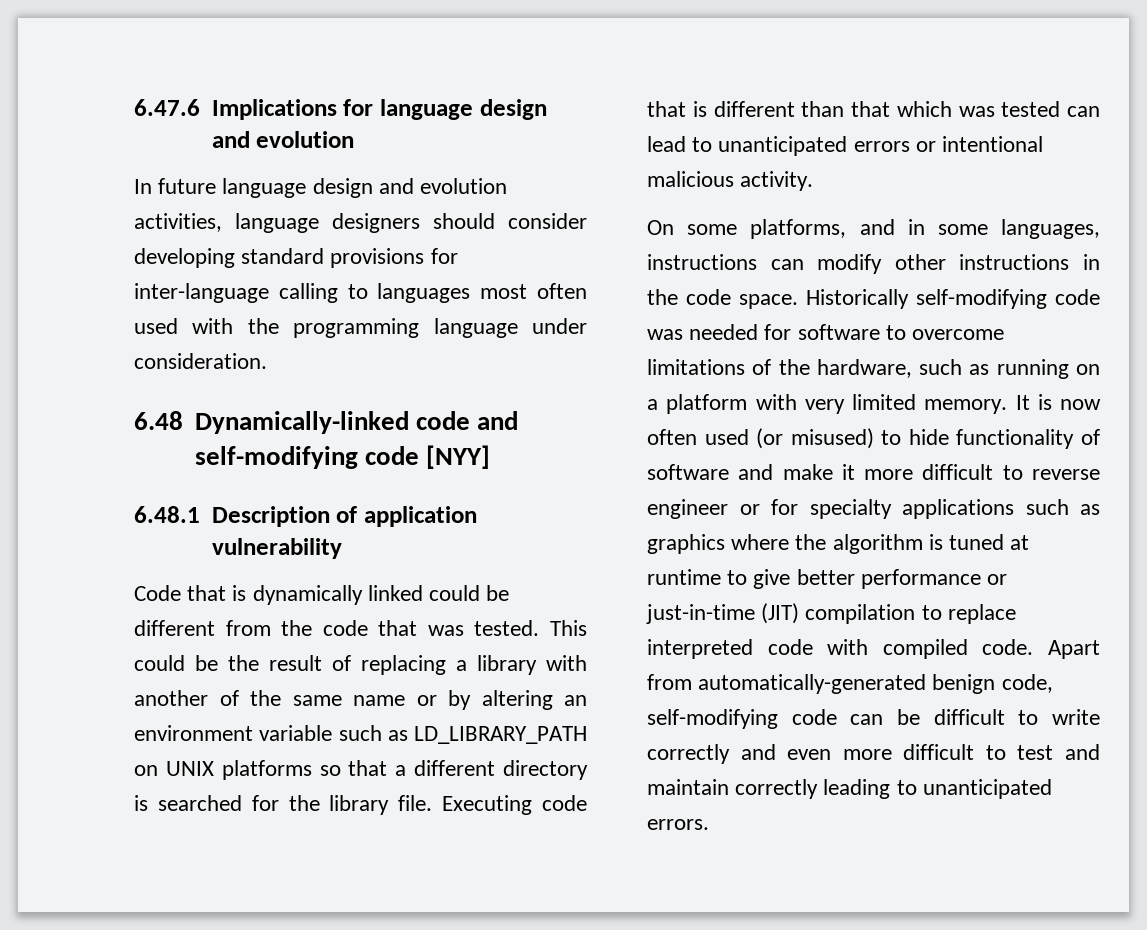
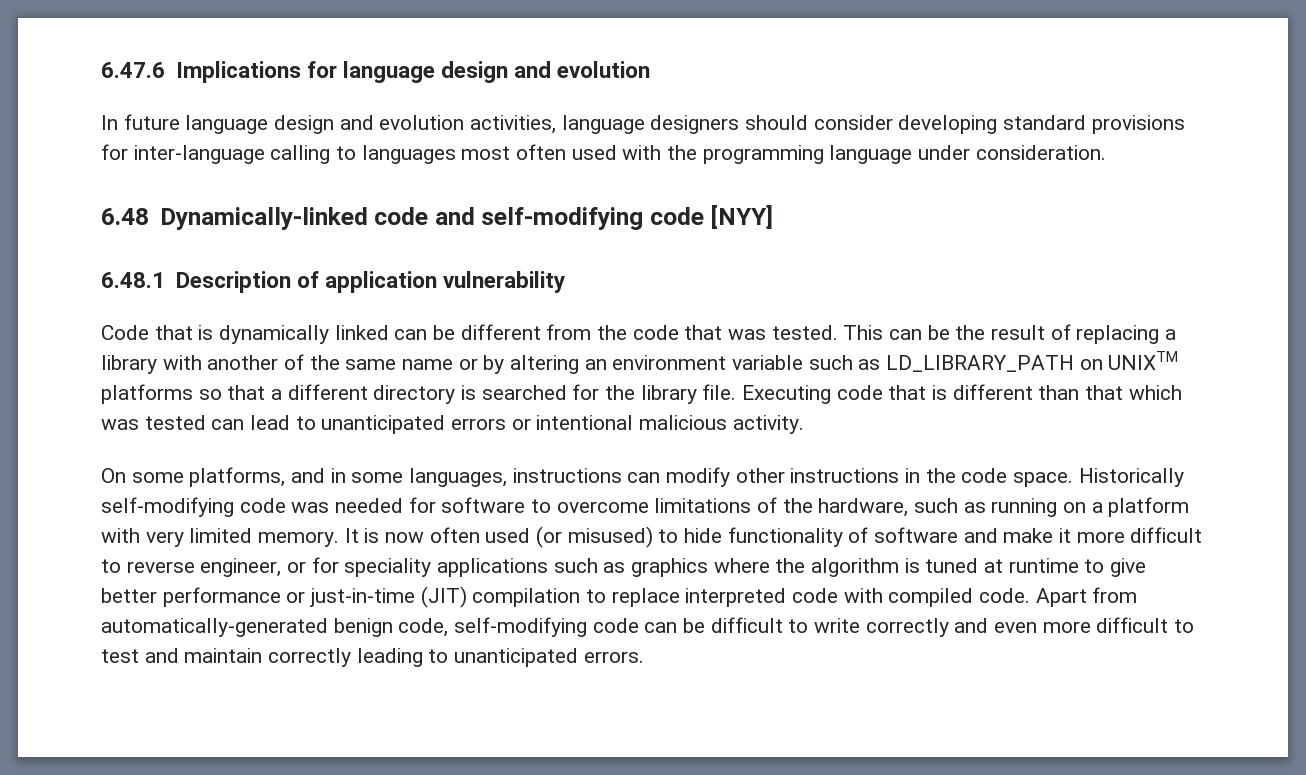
- Code that is dynamically linked could be different from the code that was tested.
+ Code that is dynamically linked can be different from the code that was tested.
- This could be the result of replacing a library with another of the same name or by altering an environment variable such as LD_LIBRARY_PATH on UNIX platforms so that a different directory is searched for the library file.
+ This can be the result of replacing a library with another of the same name or by altering an environment variable such as LD_LIBRARY_PATH on UNIXTM platforms so that a different directory is searched for the library file.
- It is now often used (or misused) to hide functionality of software and make it more difficult to reverse engineer or for specialty applications such as graphics where the algorithm is tuned at runtime to give better performance or just-in-time (JIT) compilation to replace interpreted code with compiled code.
+ It is now often used (or misused) to hide functionality of software and make it more difficult to reverse engineer, or for speciality applications such as graphics where the algorithm is tuned at runtime to give better performance or just-in-time (JIT) compilation to replace interpreted code with compiled code.

